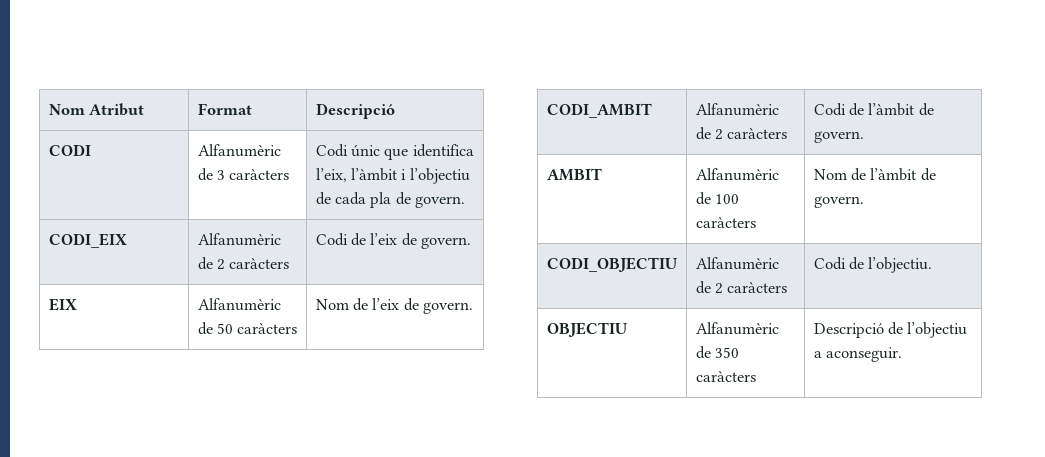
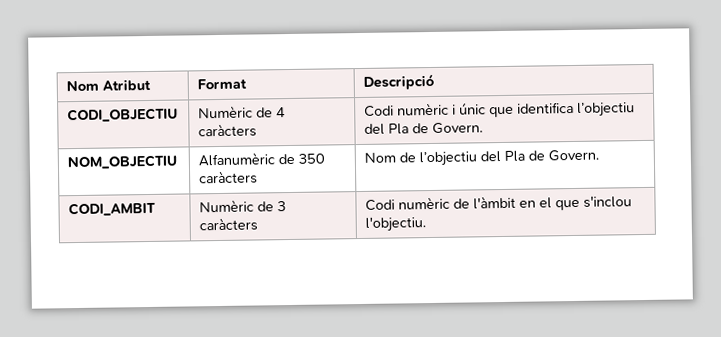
- CODI | Alfanumèric de 3 caràcters | Codi únic que identifica l’eix, l’àmbit i l’objectiu de cada pla de govern.
- CODI_EIX | Alfanumèric de 2 caràcters | Codi de l’eix de govern.
- EIX | Alfanumèric de 50 caràcters | Nom de l’eix de govern.
- CODI_AMBIT | Alfanumèric de 2 caràcters | Codi de l’àmbit de govern.
- AMBIT | Alfanumèric de 100 caràcters | Nom de l’àmbit de govern.
- CODI_OBJECTIU | Alfanumèric de 2 caràcters | Codi de l’objectiu.
- OBJECTIU | Alfanumèric de 350 caràcters | Descripció de l’objectiu a aconseguir.
+ CODI_OBJECTIU | Numèric de 4 caràcters | Codi numèric i únic que identifica l’objectiu del Pla de Govern.
+ NOM_OBJECTIU | Alfanumèric de 350 caràcters | Nom de l’objectiu del Pla de Govern.
+ CODI_AMBIT | Numèric de 3 caràcters | Codi numèric de l'àmbit en el que s'inclou l'objectiu.

